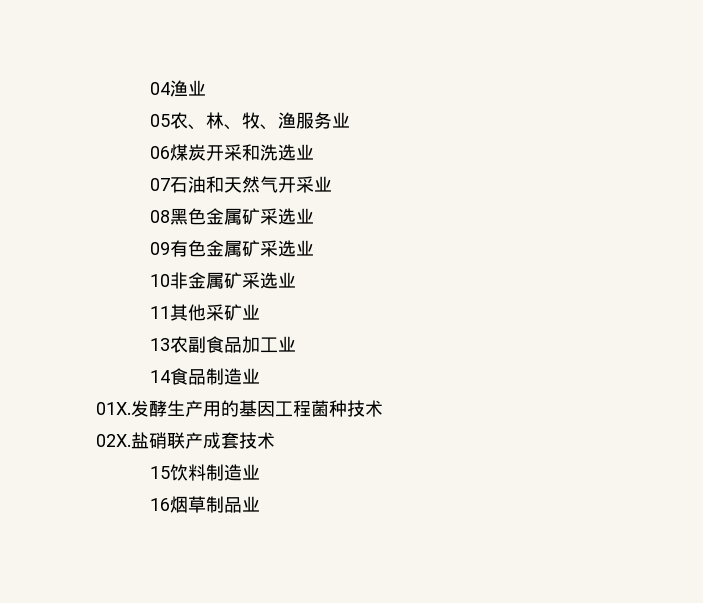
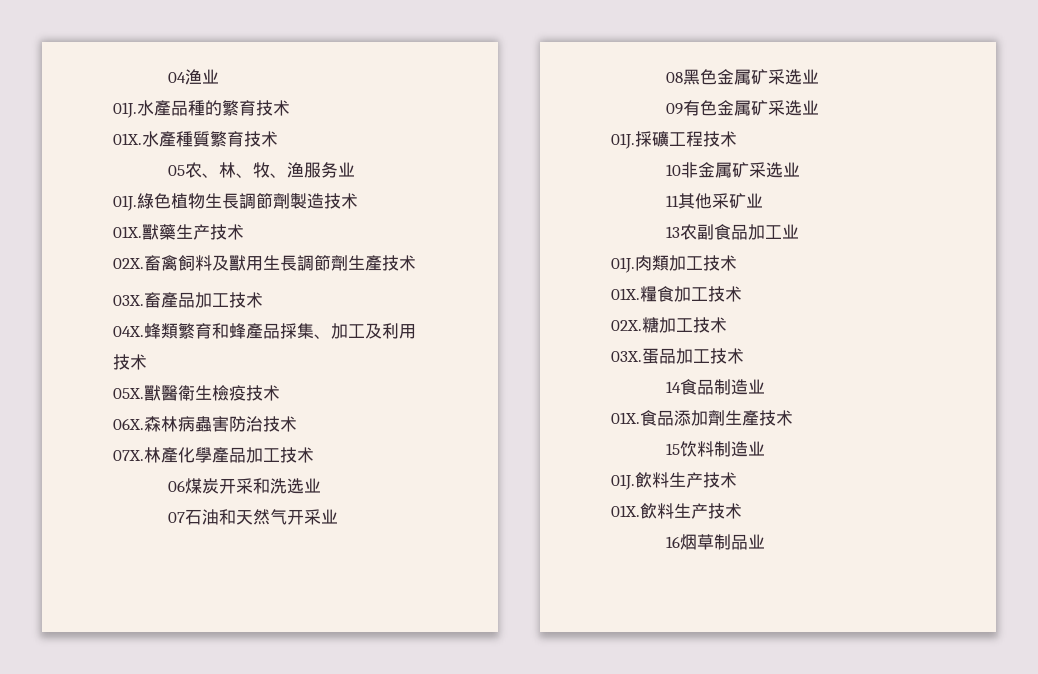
+ 01J.水產品種的繁育技术
+ 01X.水產種質繁育技术
+ 01J.綠色植物生長調節劑製造技术
+ 01X.獸藥生产技术
+ 02X.畜禽飼料及獸用生長調節劑生產技术
+ 03X.畜產品加工技术
+ 04X.蜂類繁育和蜂產品採集、加工及利用技术
+ 05X.獸醫衛生檢疫技术
+ 06X.森林病蟲害防治技术
+ 07X.林產化學產品加工技术
+ 01J.採礦工程技术
+ 01J.肉類加工技术
+ 01X.糧食加工技术
+ 02X.糖加工技术
+ 03X.蛋品加工技术
- 发酵生产用的基因工程菌种技术
- 02X.盐硝联产成套技术
+ 食品添加劑生產技术
+ 01J.飲料生产技术
+ 01X.飲料生产技术

